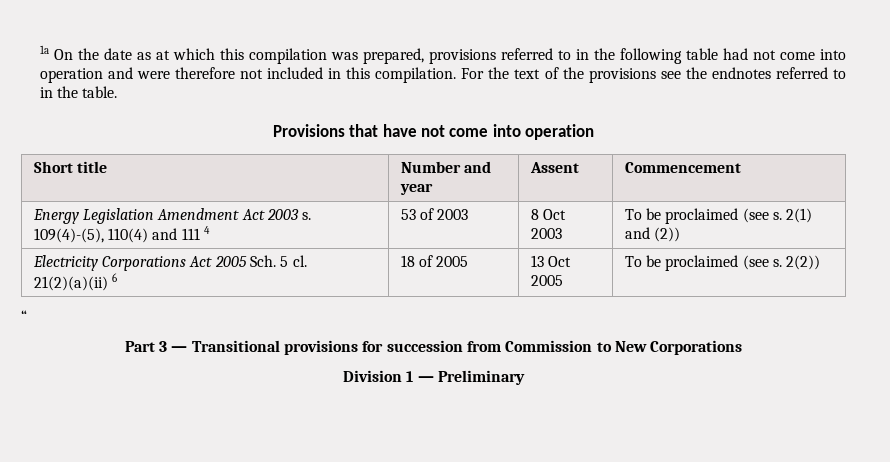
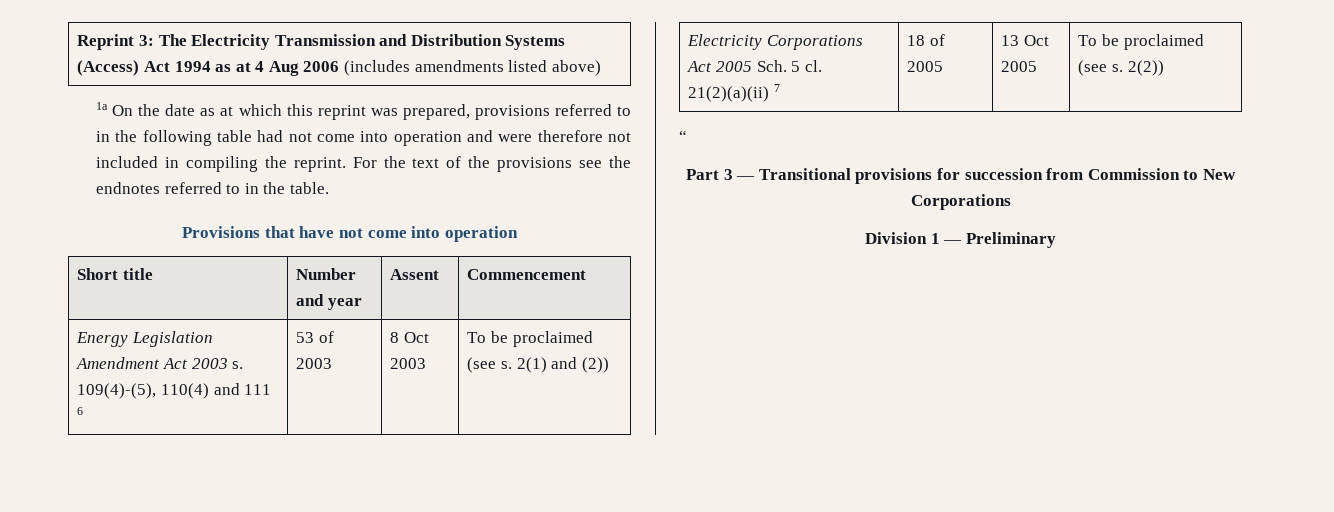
+ Reprint 3: The Electricity Transmission and Distribution Systems (Access) Act 1994 as at 4 Aug 2006 (includes amendments listed above)
- 1a On the date as at which this compilation was prepared, provisions referred to in the following table had not come into operation and were therefore not included in this compilation.
+ 1a On the date as at which this reprint was prepared, provisions referred to in the following table had not come into operation and were therefore not included in compiling the reprint.
- Energy Legislation Amendment Act 2003 s. 109(4)-(5), 110(4) and 111 4 | 53 of 2003 | 8 Oct 2003 | To be proclaimed (see s. 2(1) and (2))
+ Energy Legislation Amendment Act 2003 s. 109(4)-(5), 110(4) and 111 6 | 53 of 2003 | 8 Oct 2003 | To be proclaimed (see s. 2(1) and (2))
- Electricity Corporations Act 2005 Sch. 5 cl. 21(2)(a)(ii) 6 | 18 of 2005 | 13 Oct 2005 | To be proclaimed (see s. 2(2))
+ Electricity Corporations Act 2005 Sch. 5 cl. 21(2)(a)(ii) 7 | 18 of 2005 | 13 Oct 2005 | To be proclaimed (see s. 2(2))

